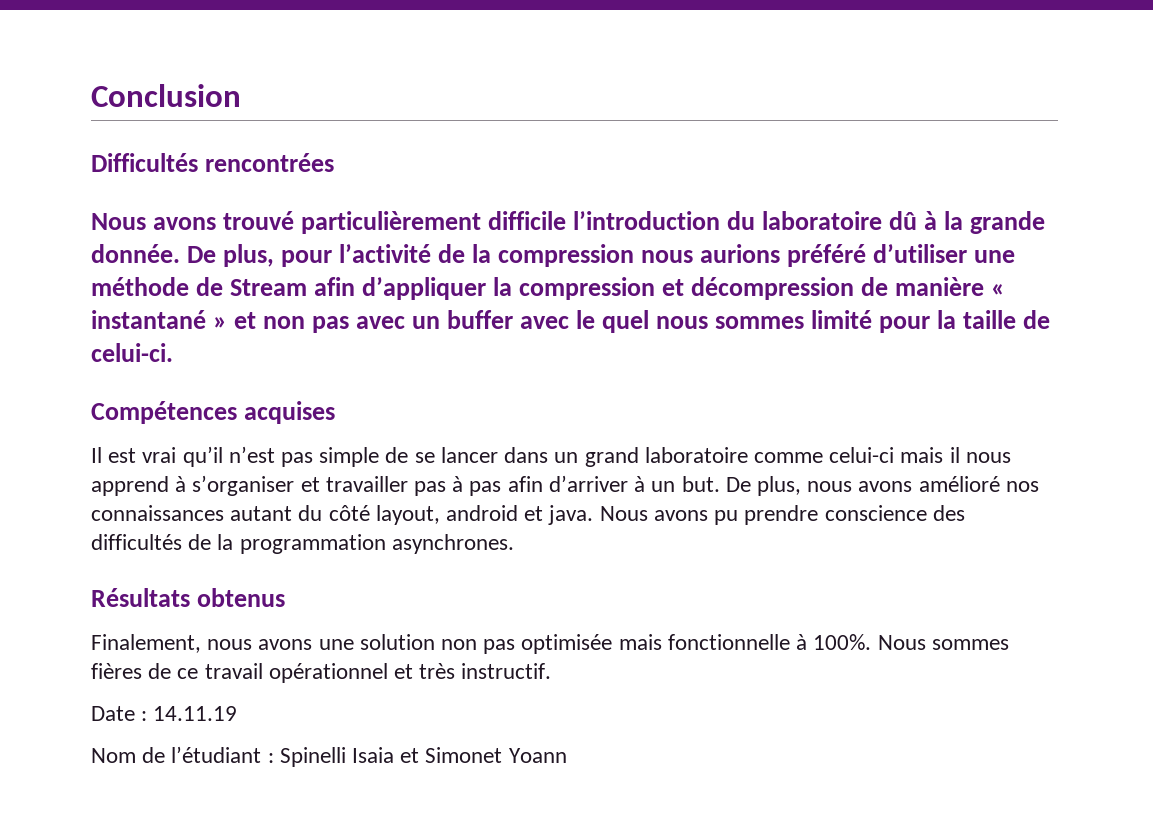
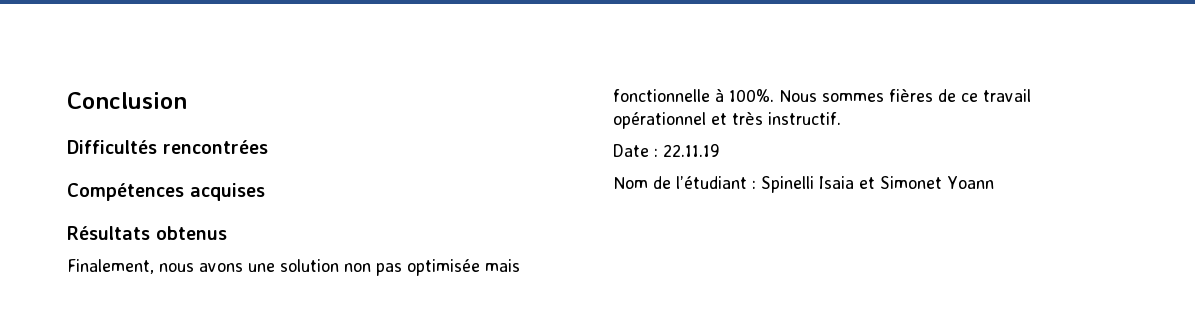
- Nous avons trouvé particulièrement difficile l’introduction du laboratoire dû à la grande donnée. De plus, pour l’activité de la compression nous aurions préféré d’utiliser une méthode de Stream afin d’appliquer la compression et décompression de manière « instantané » et non pas avec un buffer avec le quel nous sommes limité pour la taille de celui-ci.
  Compétences acquises
- Il est vrai qu’il n’est pas simple de se lancer dans un grand laboratoire comme celui-ci mais il nous apprend à s’organiser et travailler pas à pas afin d’arriver à un but. De plus, nous avons amélioré nos connaissances autant du côté layout, android et java. Nous avons pu prendre conscience des difficultés de la programmation asynchrones.
- Date : 14.11.19
+ Date : 22.11.19

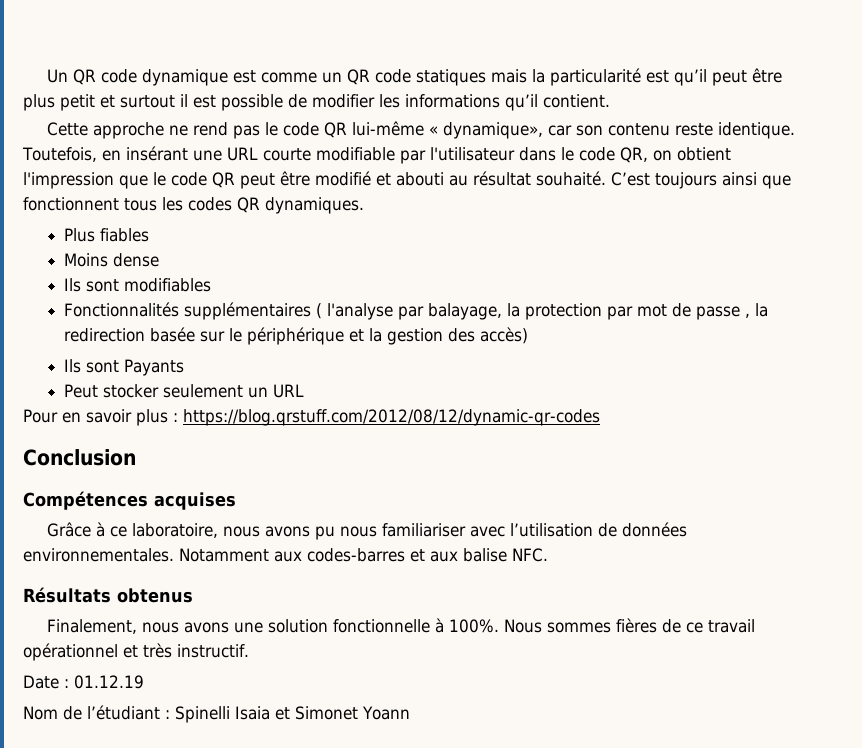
+ Un QR code dynamique est comme un QR code statiques mais la particularité est qu’il peut être plus petit et surtout il est possible de modifier les informations qu’il contient.
+ Cette approche ne rend pas le code QR lui-même « dynamique», car son contenu reste identique. Toutefois, en insérant une URL courte modifiable par l'utilisateur dans le code QR, on obtient l'impression que le code QR peut être modifié et abouti au résultat souhaité. C’est toujours ainsi que fonctionnent tous les codes QR dynamiques.
+ Plus fiables
+ Moins dense
+ Ils sont modifiables
+ Fonctionnalités supplémentaires ( l'analyse par balayage, la protection par mot de passe , la redirection basée sur le périphérique et la gestion des accès)
+ Ils sont Payants
+ Peut stocker seulement un URL
+ Pour en savoir plus : https://blog.qrstuff.com/2012/08/12/dynamic-qr-codes
- Difficultés rencontrées
+ Grâce à ce laboratoire, nous avons pu nous familiariser avec l’utilisation de données environnementales. Notamment aux codes-barres et aux balise NFC.
- Finalement, nous avons une solution non pas optimisée mais fonctionnelle à 100%.
+ Finalement, nous avons une solution fonctionnelle à 100%.
- Date : 22.11.19
+ Date : 01.12.19

